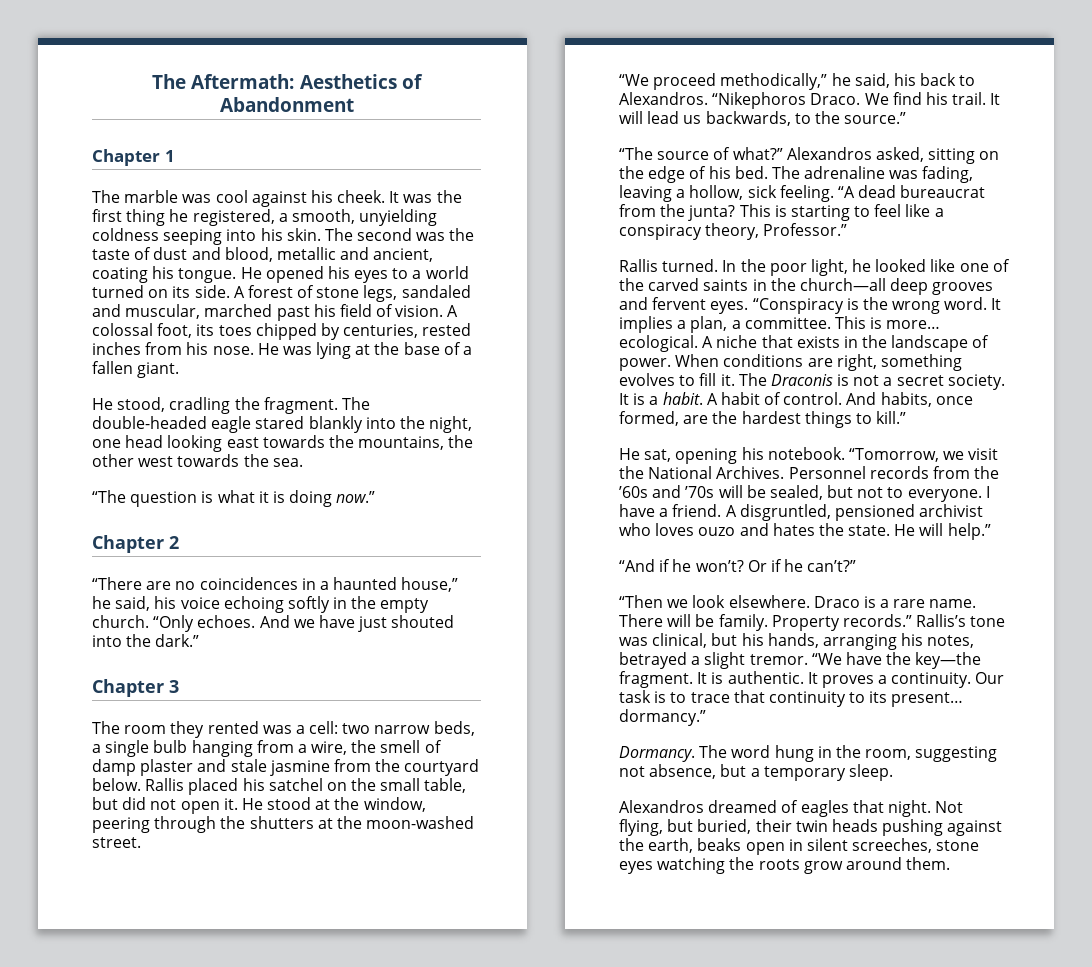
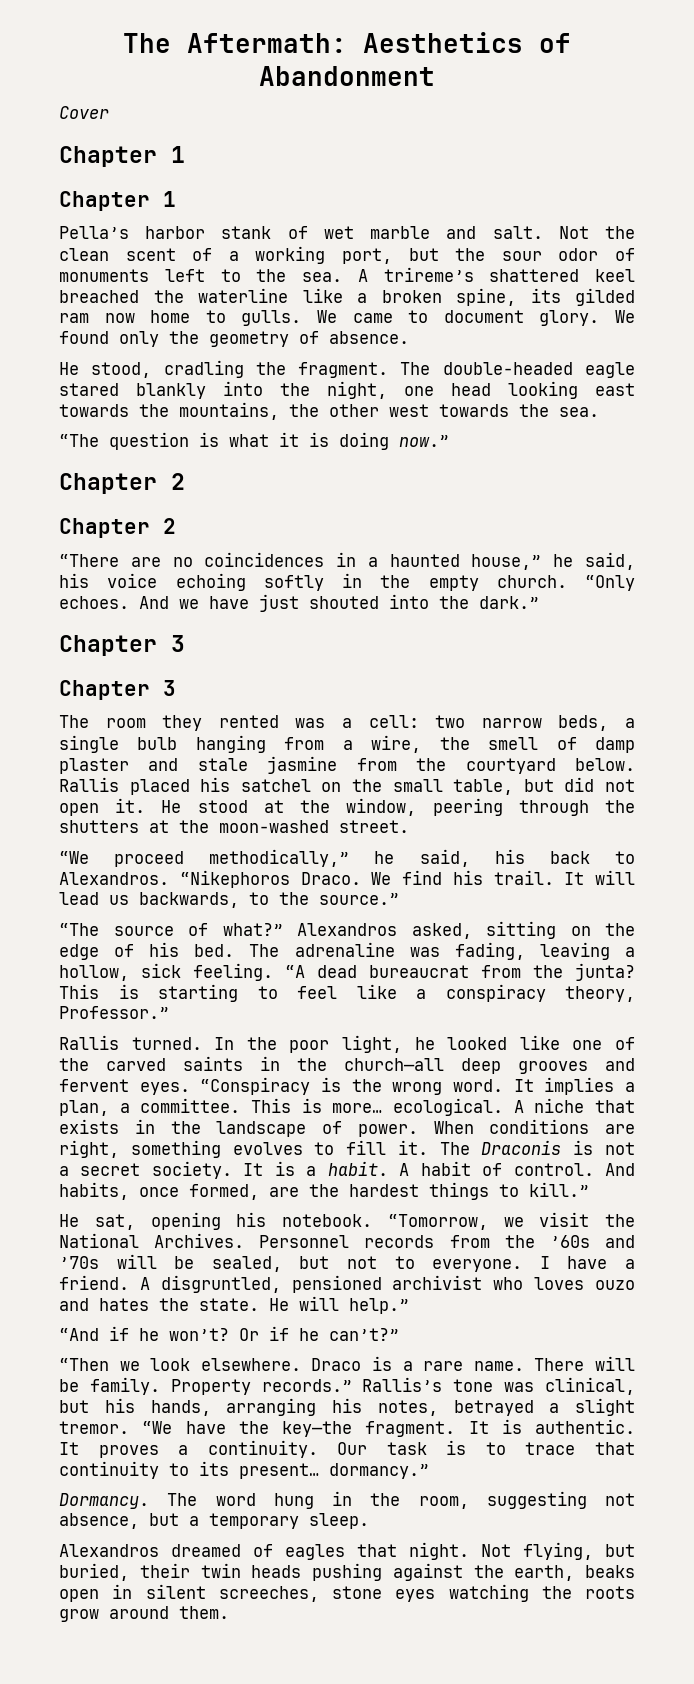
+ Cover
  Chapter 1
- The marble was cool against his cheek. It was the first thing he registered, a smooth, unyielding coldness seeping into his skin. The second was the taste of dust and blood, metallic and ancient, coating his tongue. He opened his eyes to a world turned on its side. A forest of stone legs, sandaled and muscular, marched past his field of vision. A colossal foot, its toes chipped by centuries, rested inches from his nose. He was lying at the base of a fallen giant.
+ Chapter 1
+ Pella’s harbor stank of wet marble and salt. Not the clean scent of a working port, but the sour odor of monuments left to the sea. A trireme’s shattered keel breached the waterline like a broken spine, its gilded ram now home to gulls. We came to document glory. We found only the geometry of absence.
  “The question is what it is doing now.”
+ Chapter 2
  And we have just shouted into the dark.”
+ Chapter 3

